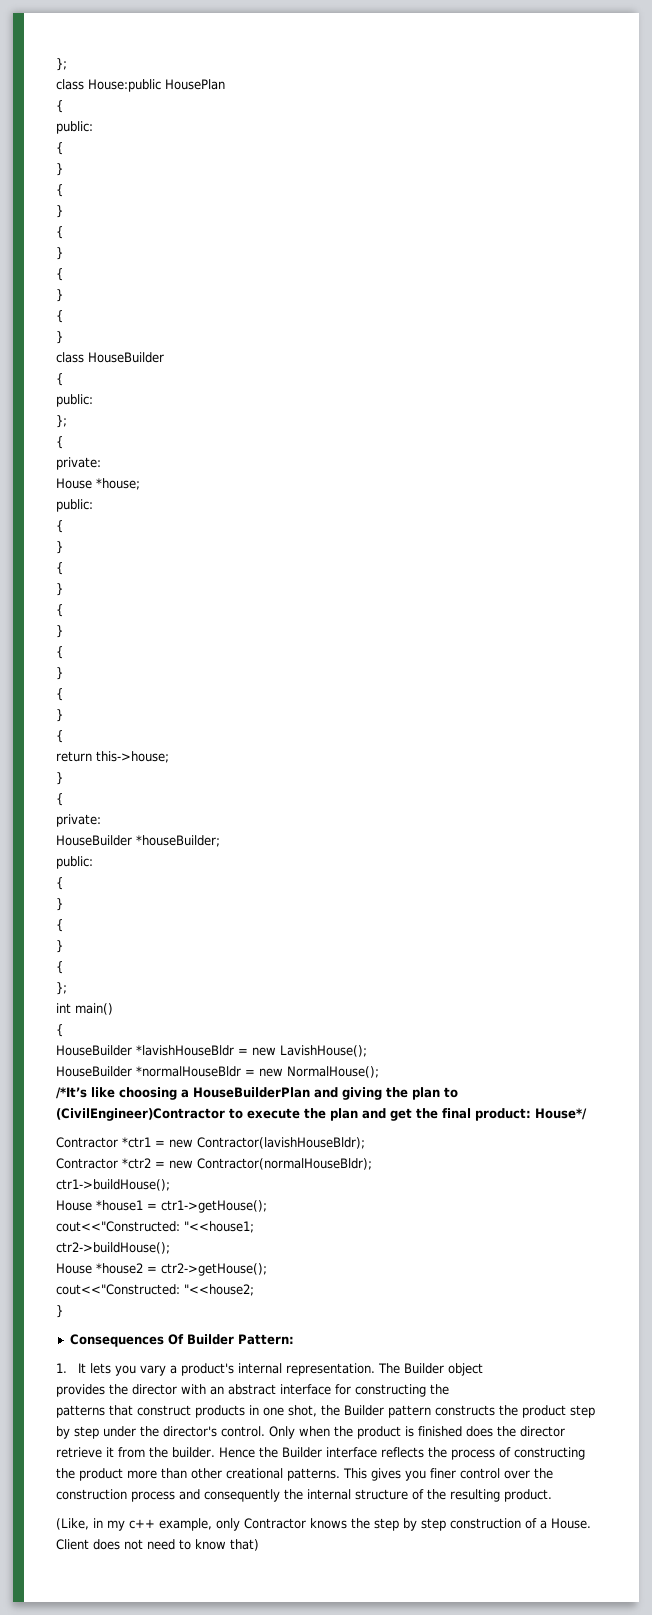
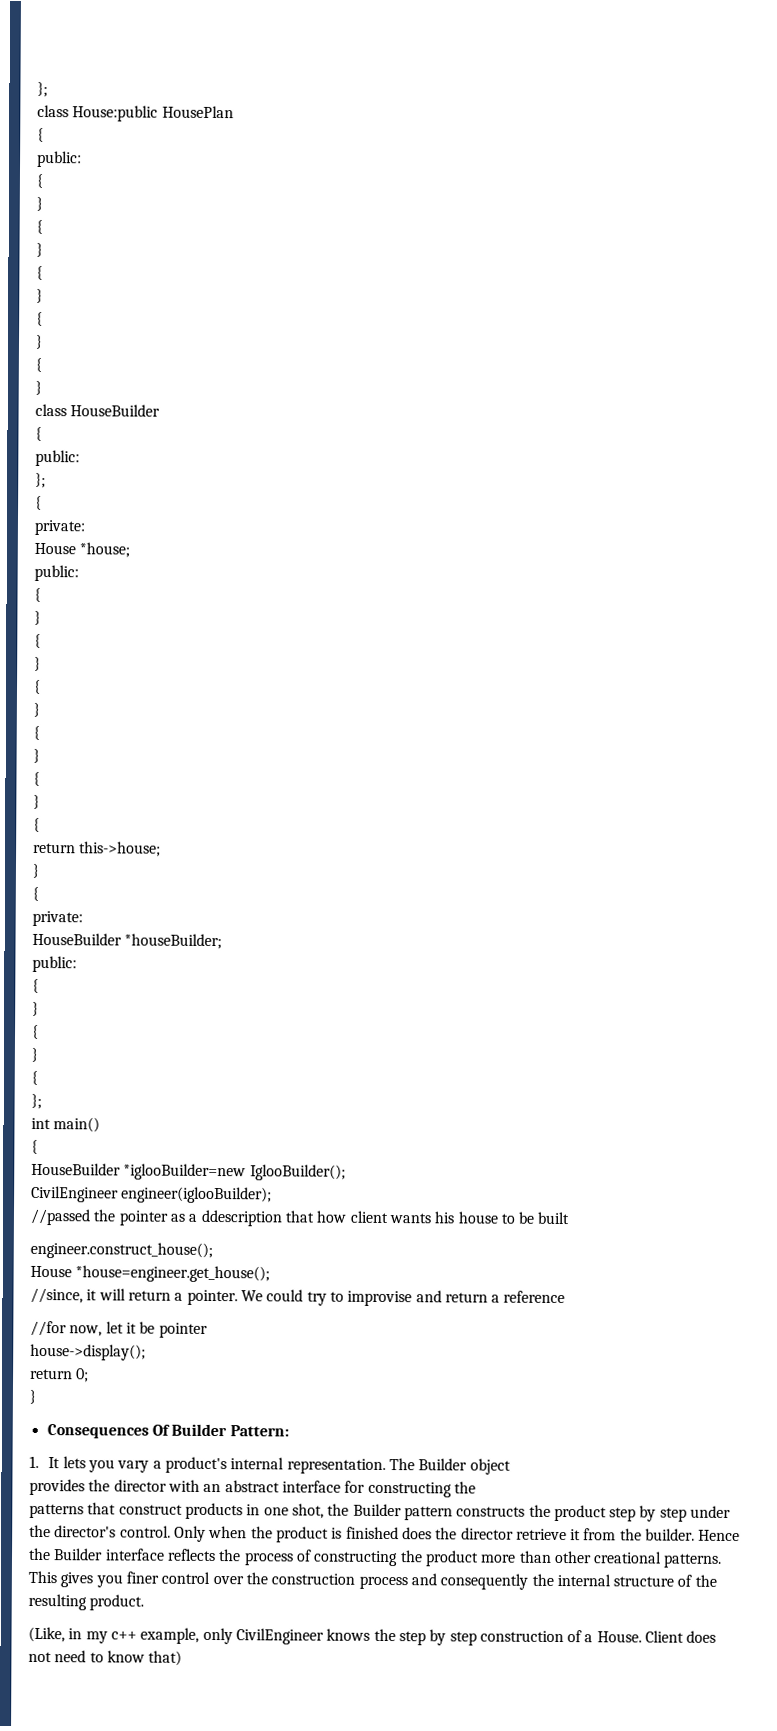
- HouseBuilder *lavishHouseBldr = new LavishHouse();
- HouseBuilder *normalHouseBldr = new NormalHouse();
- /*It’s like choosing a HouseBuilderPlan and giving the plan to (CivilEngineer)Contractor to execute the plan and get the final product: House*/
- Contractor *ctr1 = new Contractor(lavishHouseBldr);
- Contractor *ctr2 = new Contractor(normalHouseBldr);
- ctr1->buildHouse();
- House *house1 = ctr1->getHouse();
- cout<<"Constructed: "<<house1;
- ctr2->buildHouse();
- House *house2 = ctr2->getHouse();
- cout<<"Constructed: "<<house2;
+ HouseBuilder *iglooBuilder=new IglooBuilder();
+ CivilEngineer engineer(iglooBuilder);
+ //passed the pointer as a ddescription that how client wants his house to be built
+ engineer.construct_house();
+ House *house=engineer.get_house();
+ //since, it will return a pointer. We could try to improvise and return a reference
+ //for now, let it be pointer
+ house->display();
+ return 0;
- (Like, in my c++ example, only Contractor knows the step by step construction of a House.
+ (Like, in my c++ example, only CivilEngineer knows the step by step construction of a House.

